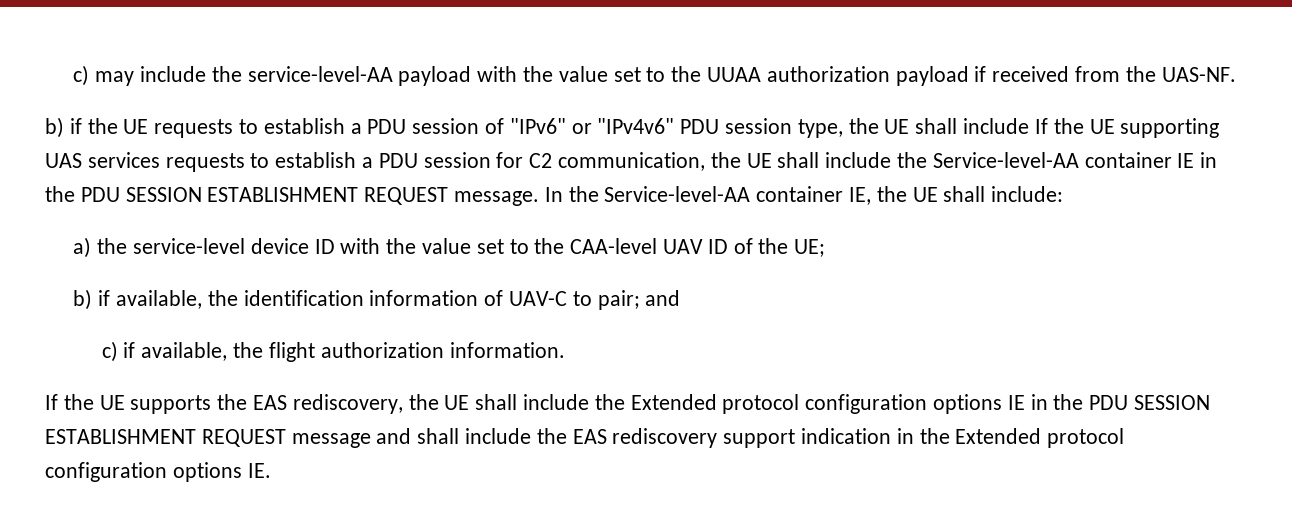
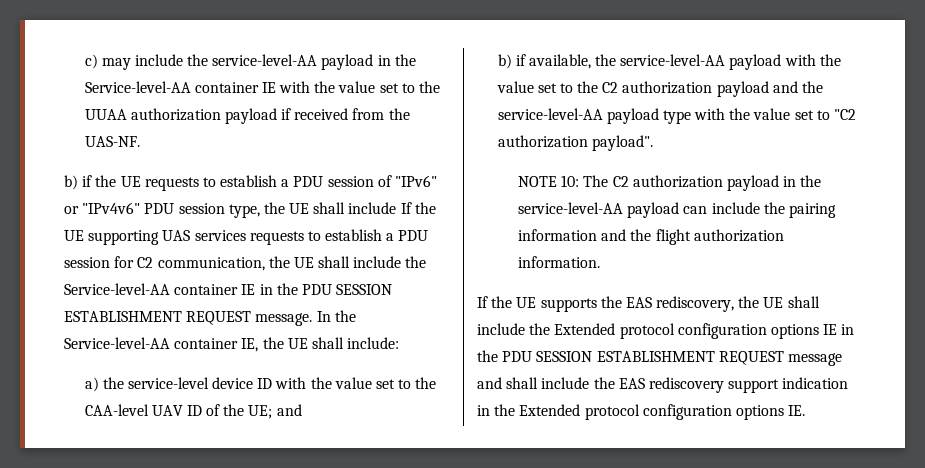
- c) may include the service-level-AA payload with the value set to the UUAA authorization payload if received from the UAS-NF.
+ c) may include the service-level-AA payload in the Service-level-AA container IE with the value set to the UUAA authorization payload if received from the UAS-NF.
- a) the service-level device ID with the value set to the CAA-level UAV ID of the UE;
+ a) the service-level device ID with the value set to the CAA-level UAV ID of the UE; and
- b) if available, the identification information of UAV-C to pair; and
- c) if available, the flight authorization information.
+ b) if available, the service-level-AA payload with the value set to the C2 authorization payload and the service-level-AA payload type with the value set to "C2 authorization payload".
+ NOTE 10: The C2 authorization payload in the service-level-AA payload can include the pairing information and the flight authorization information.

